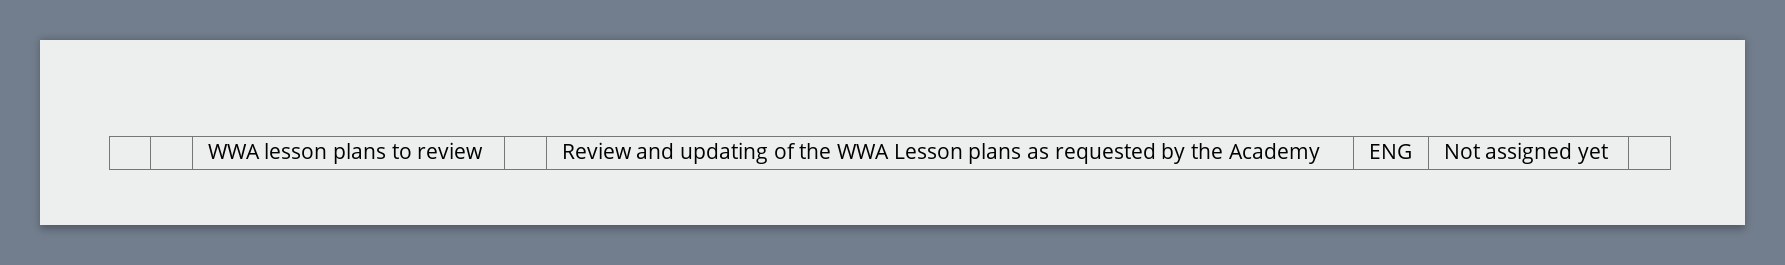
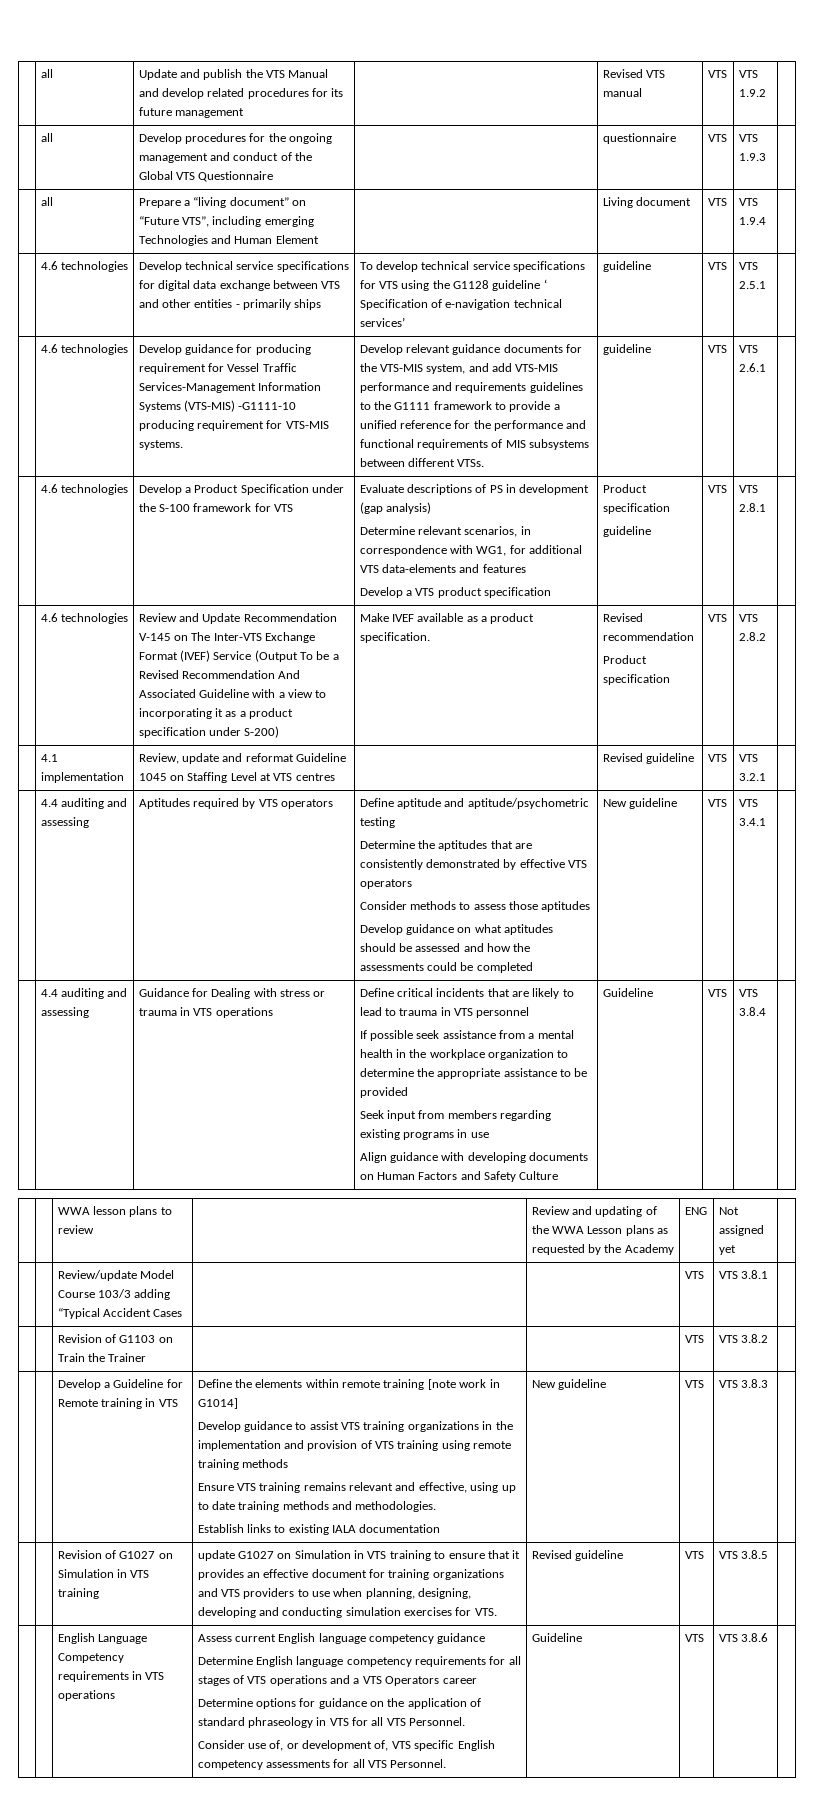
+ | all | Update and publish the VTS Manual and develop related procedures for its future management | | Revised VTS manual | VTS | VTS 1.9.2 |
+ | all | Develop procedures for the ongoing management and conduct of the Global VTS Questionnaire | | questionnaire | VTS | VTS 1.9.3 |
+ | all | Prepare a “living document” on “Future VTS”, including emerging Technologies and Human Element | | Living document | VTS | VTS 1.9.4 |
+ | 4.6 technologies | Develop technical service specifications for digital data exchange between VTS and other entities - primarily ships | To develop technical service specifications for VTS using the G1128 guideline ‘ Specification of e-navigation technical services’ | guideline | VTS | VTS 2.5.1 |
+ | 4.6 technologies | Develop guidance for producing requirement for Vessel Traffic Services-Management Information Systems (VTS-MIS) -G1111-10 producing requirement for VTS-MIS systems. | Develop relevant guidance documents for the VTS-MIS system, and add VTS-MIS performance and requirements guidelines to the G1111 framework to provide a unified reference for the performance and functional requirements of MIS subsystems between different VTSs. | guideline | VTS | VTS 2.6.1 |
+ | 4.6 technologies | Develop a Product Specification under the S-100 framework for VTS | Evaluate descriptions of PS in development (gap analysis)
+ Determine relevant scenarios, in correspondence with WG1, for additional VTS data-elements and features
+ Develop a VTS product specification | Product specification
+ guideline | VTS | VTS 2.8.1 |
+ | 4.6 technologies | Review and Update Recommendation V-145 on The Inter-VTS Exchange Format (IVEF) Service (Output To be a Revised Recommendation And Associated Guideline with a view to incorporating it as a product specification under S-200) | Make IVEF available as a product specification. | Revised recommendation
+ Product specification | VTS | VTS 2.8.2 |
+ | 4.1 implementation | Review, update and reformat Guideline 1045 on Staffing Level at VTS centres | | Revised guideline | VTS | VTS 3.2.1 |
+ | 4.4 auditing and assessing | Aptitudes required by VTS operators | Define aptitude and aptitude/psychometric testing
+ Determine the aptitudes that are consistently demonstrated by effective VTS operators
+ Consider methods to assess those aptitudes
+ Develop guidance on what aptitudes should be assessed and how the assessments could be completed | New guideline | VTS | VTS 3.4.1 |
+ | 4.4 auditing and assessing | Guidance for Dealing with stress or trauma in VTS operations | Define critical incidents that are likely to lead to trauma in VTS personnel
+ If possible seek assistance from a mental health in the workplace organization to determine the appropriate assistance to be provided
+ Seek input from members regarding existing programs in use
+ Align guidance with developing documents on Human Factors and Safety Culture | Guideline | VTS | VTS 3.8.4
+ | | Review/update Model Course 103/3 adding “Typical Accident Cases | | | VTS | VTS 3.8.1 |
+ | | Revision of G1103 on Train the Trainer | | | VTS | VTS 3.8.2 |
+ | | Develop a Guideline for Remote training in VTS | Define the elements within remote training [note work in G1014]
+ Develop guidance to assist VTS training organizations in the implementation and provision of VTS training using remote training methods
+ Ensure VTS training remains relevant and effective, using up to date training methods and methodologies.
+ Establish links to existing IALA documentation | New guideline | VTS | VTS 3.8.3 |
+ | | Revision of G1027 on Simulation in VTS training | update G1027 on Simulation in VTS training to ensure that it provides an effective document for training organizations and VTS providers to use when planning, designing, developing and conducting simulation exercises for VTS. | Revised guideline | VTS | VTS 3.8.5 |
+ | | English Language Competency requirements in VTS operations | Assess current English language competency guidance
+ Determine English language competency requirements for all stages of VTS operations and a VTS Operators career
+ Determine options for guidance on the application of standard phraseology in VTS for all VTS Personnel.
+ Consider use of, or development of, VTS specific English competency assessments for all VTS Personnel. | Guideline | VTS | VTS 3.8.6

